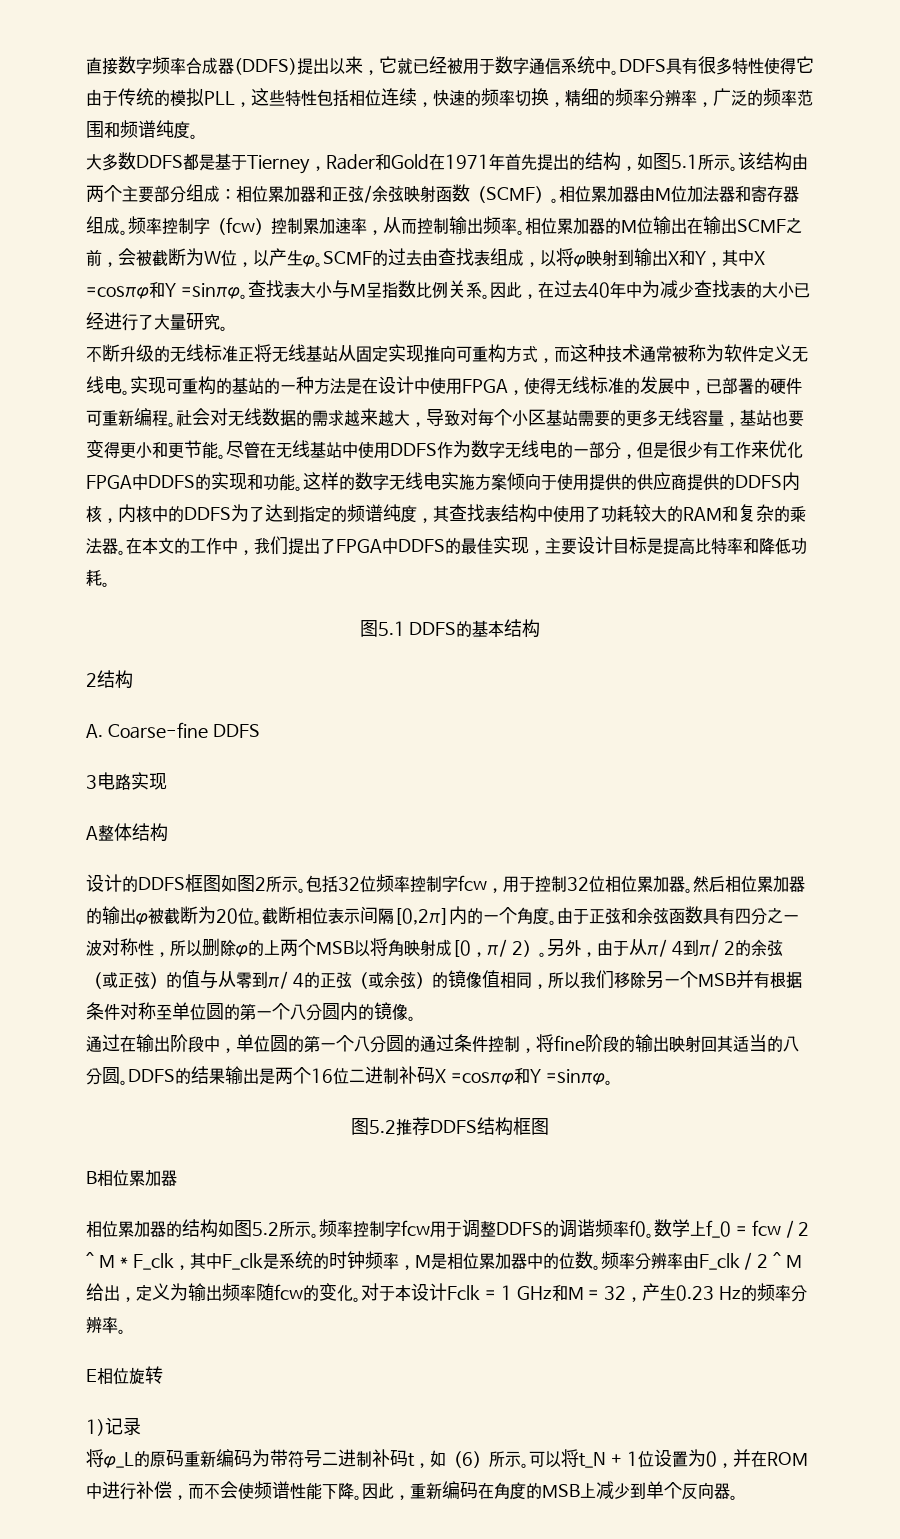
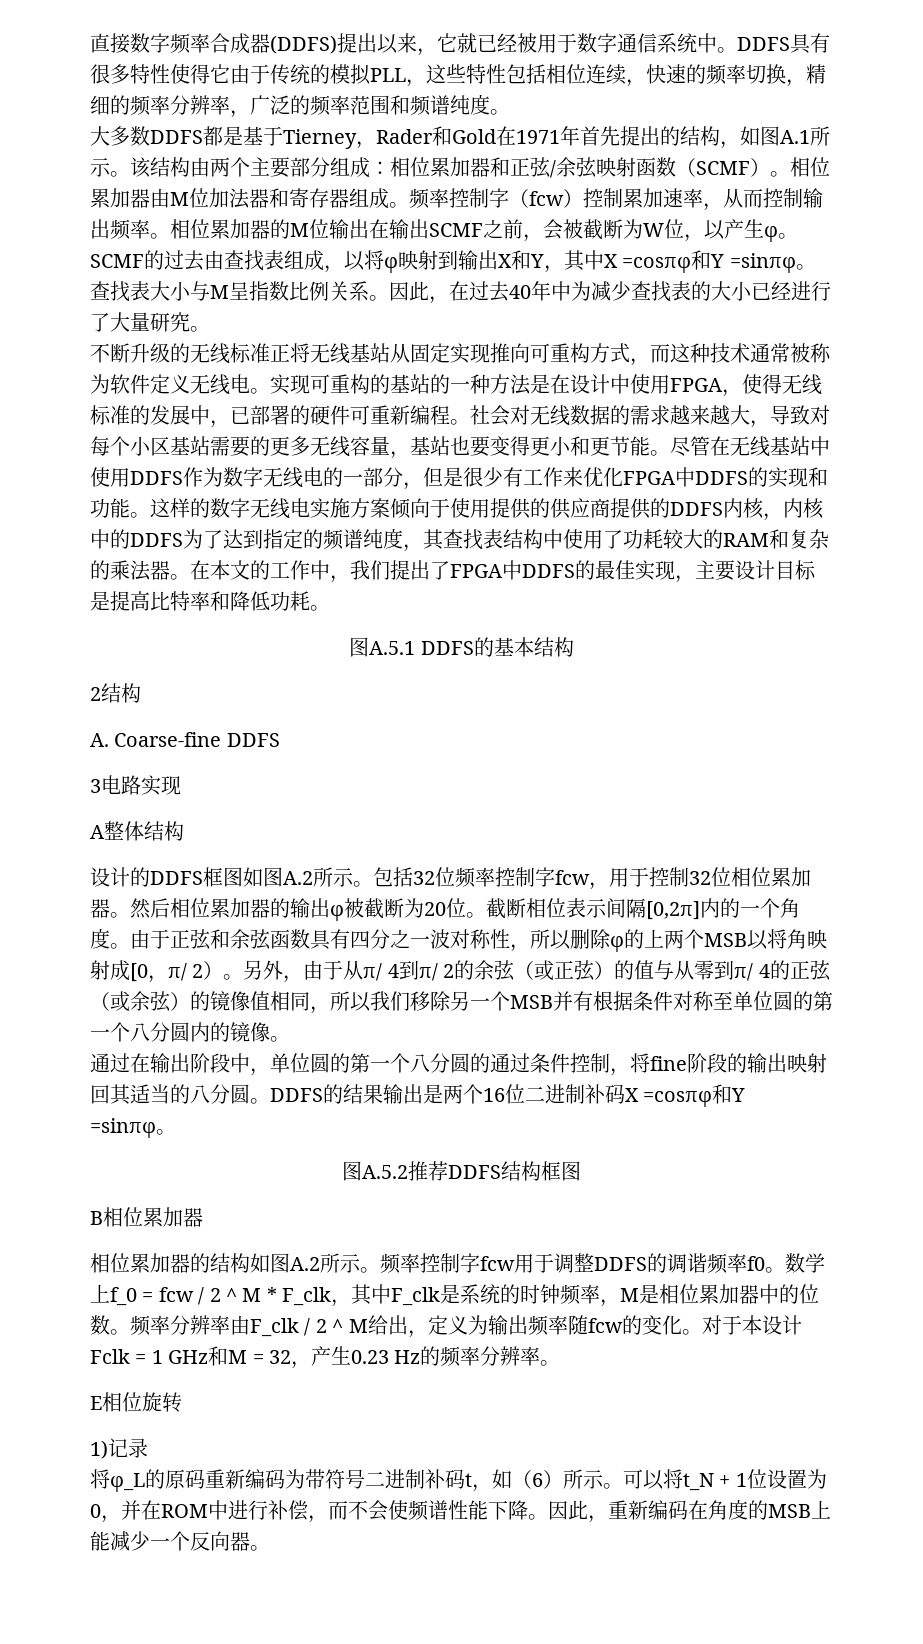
- 大多数DDFS都是基于Tierney，Rader和Gold在1971年首先提出的结构，如图5.1所示。
+ 大多数DDFS都是基于Tierney，Rader和Gold在1971年首先提出的结构，如图A.1所示。
- 图5.1 DDFS的基本结构
+ 图A.5.1 DDFS的基本结构
- 设计的DDFS框图如图2所示。
+ 设计的DDFS框图如图A.2所示。
- 图5.2推荐DDFS结构框图
+ 图A.5.2推荐DDFS结构框图
- 相位累加器的结构如图5.2所示。
+ 相位累加器的结构如图A.2所示。
- 因此，重新编码在角度的MSB上减少到单个反向器。
+ 因此，重新编码在角度的MSB上能减少一个反向器。

